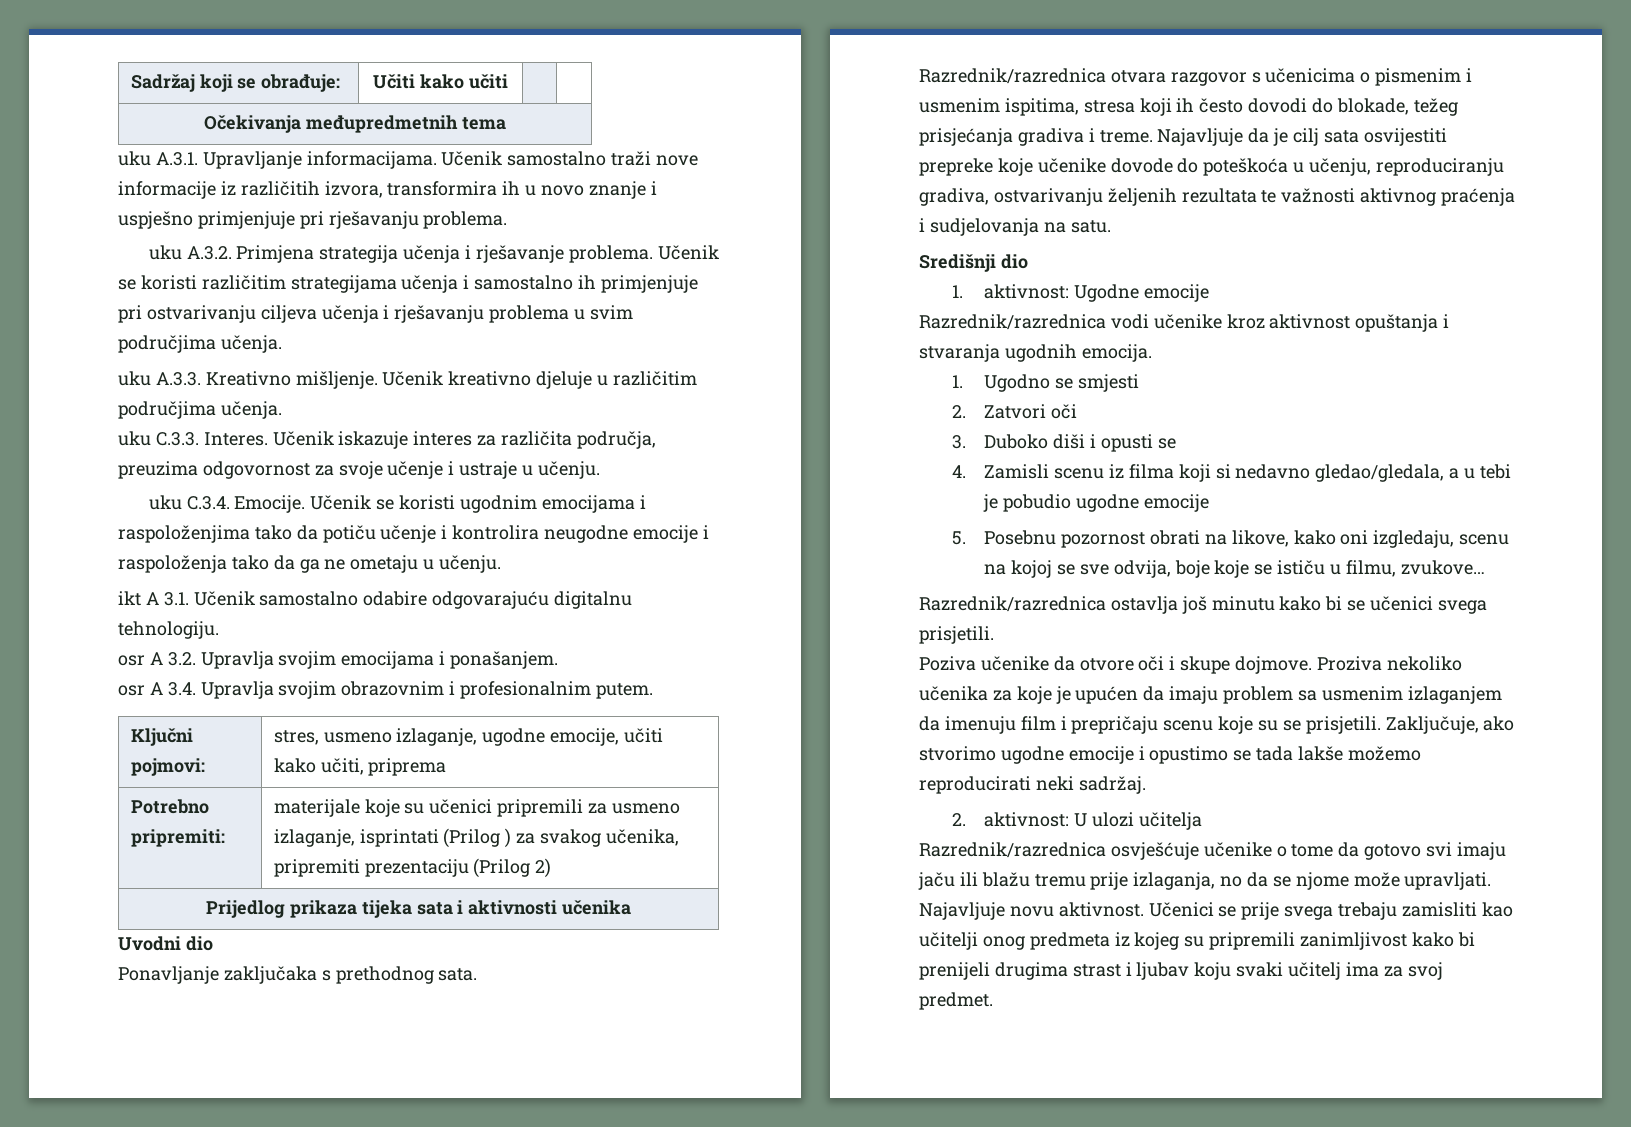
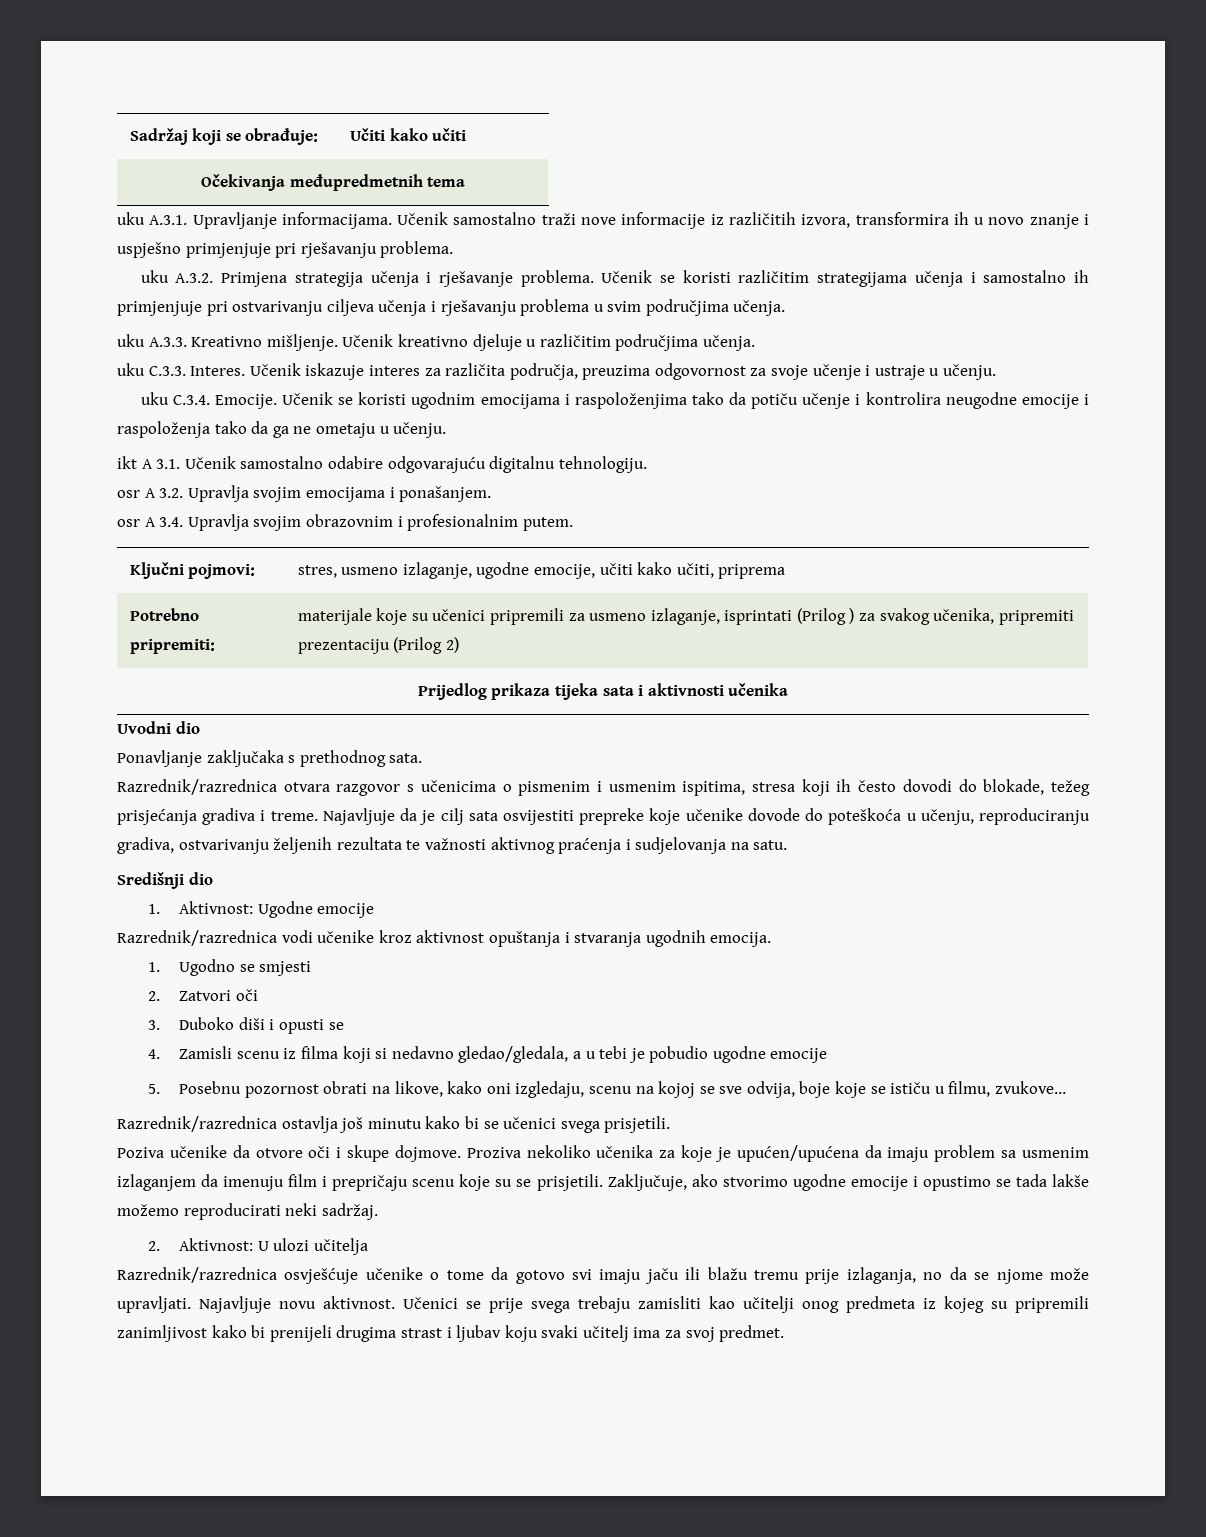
- 1. aktivnost: Ugodne emocije
+ 1. Aktivnost: Ugodne emocije
- Proziva nekoliko učenika za koje je upućen da imaju problem sa usmenim izlaganjem da imenuju film i prepričaju scenu koje su se prisjetili.
+ Proziva nekoliko učenika za koje je upućen/upućena da imaju problem sa usmenim izlaganjem da imenuju film i prepričaju scenu koje su se prisjetili.
- 2. aktivnost: U ulozi učitelja
+ 2. Aktivnost: U ulozi učitelja

